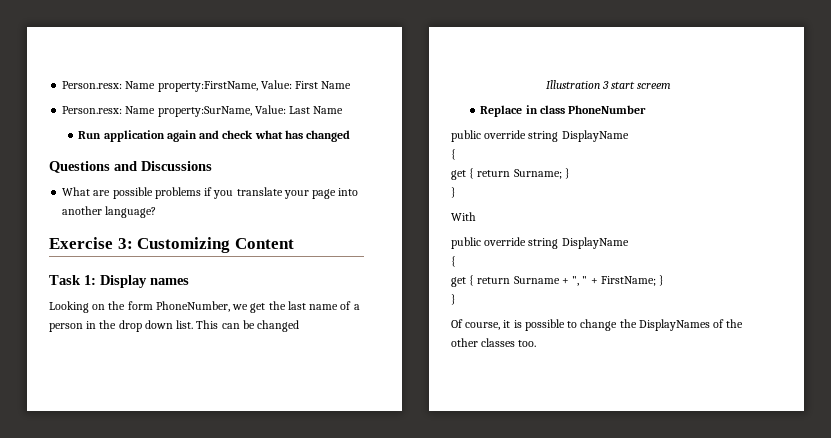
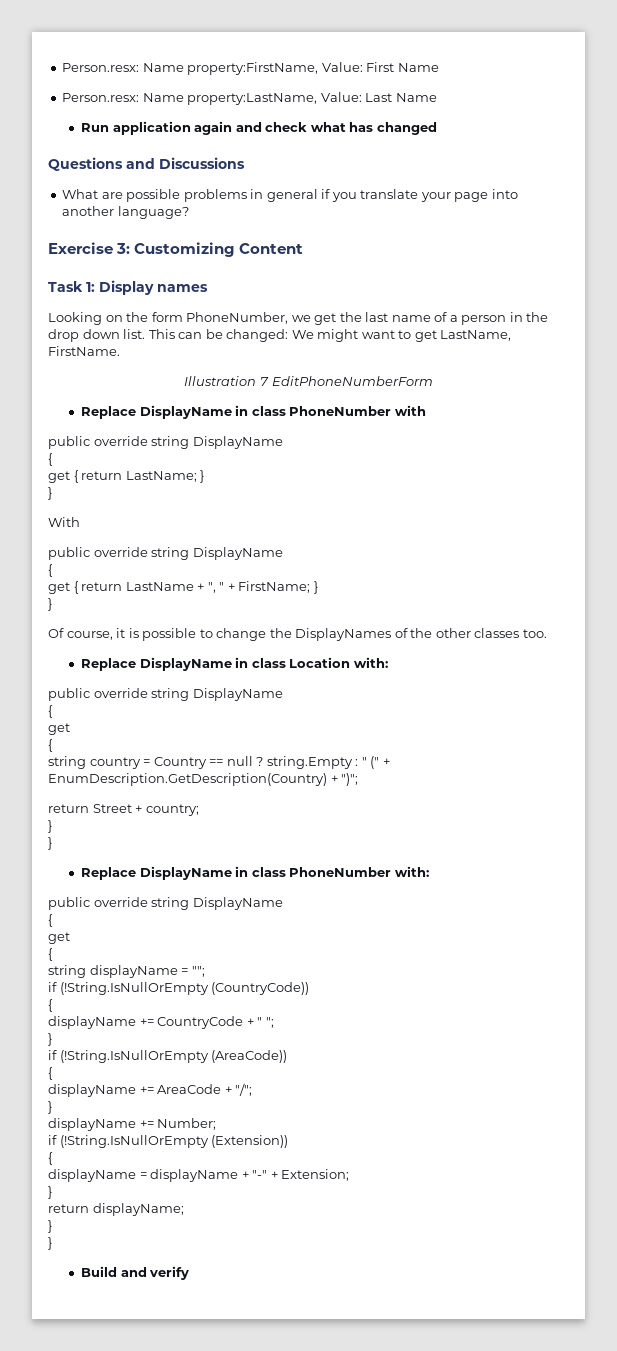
- Person.resx: Name property:SurName, Value: Last Name
+ Person.resx: Name property:LastName, Value: Last Name
- What are possible problems if you translate your page into another language?
+ What are possible problems in general if you translate your page into another language?
- This can be changed
- Illustration 3 start screem
- Replace in class PhoneNumber
+ This can be changed: We might want to get LastName, FirstName.
+ Illustration 7 EditPhoneNumberForm
+ Replace DisplayName in class PhoneNumber with
  public override string DisplayName
  {
- get { return Surname; }
+ get { return LastName; }
- get { return Surname + ", " + FirstName; }
+ get { return LastName + ", " + FirstName; }
+ Replace DisplayName in class Location with:
+ public override string DisplayName
+ {
+ get
+ {
+ string country = Country == null ? string.Empty : " (" + EnumDescription.GetDescription(Country) + ")";
+ return Street + country;
+ }
+ }
+ Replace DisplayName in class PhoneNumber with:
+ public override string DisplayName
+ {
+ get
+ {
+ string displayName = "";
+ if (!String.IsNullOrEmpty (CountryCode))
+ {
+ displayName += CountryCode + " ";
+ }
+ if (!String.IsNullOrEmpty (AreaCode))
+ {
+ displayName += AreaCode + "/";
+ }
+ displayName += Number;
+ if (!String.IsNullOrEmpty (Extension))
+ {
+ displayName = displayName + "-" + Extension;
+ }
+ return displayName;
+ }
+ }
+ Build and verify

